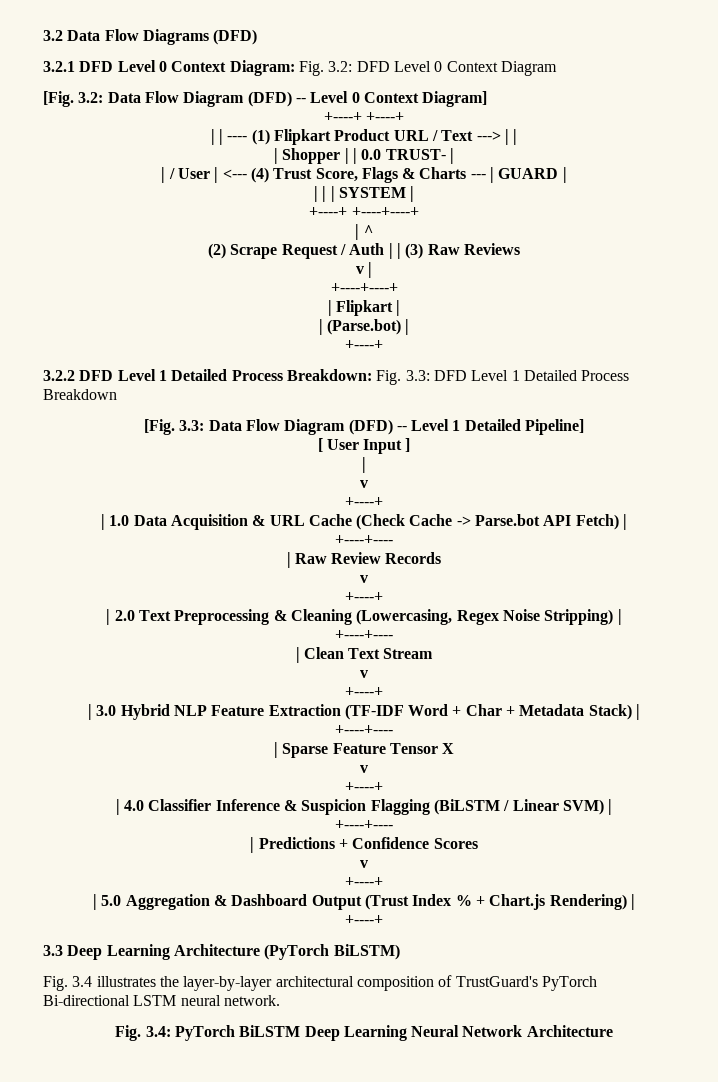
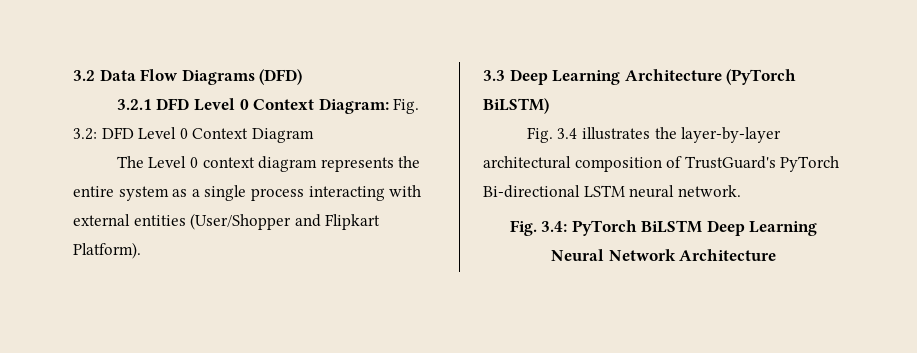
- [Fig. 3.2: Data Flow Diagram (DFD) -- Level 0 Context Diagram]
- +----+ +----+
- | | ---- (1) Flipkart Product URL / Text ---> | |
- | Shopper | | 0.0 TRUST- |
- | / User | <--- (4) Trust Score, Flags & Charts --- | GUARD |
- | | | SYSTEM |
- +----+ +----+----+
- | ^
- (2) Scrape Request / Auth | | (3) Raw Reviews
- v |
- +----+----+
- | Flipkart |
- | (Parse.bot) |
- +----+
- 3.2.2 DFD Level 1 Detailed Process Breakdown: Fig. 3.3: DFD Level 1 Detailed Process Breakdown
- [Fig. 3.3: Data Flow Diagram (DFD) -- Level 1 Detailed Pipeline]
- [ User Input ]
- |
- v
- +----+
- | 1.0 Data Acquisition & URL Cache (Check Cache -> Parse.bot API Fetch) |
- +----+----
- | Raw Review Records
- v
- +----+
- | 2.0 Text Preprocessing & Cleaning (Lowercasing, Regex Noise Stripping) |
- +----+----
- | Clean Text Stream
- v
- +----+
- | 3.0 Hybrid NLP Feature Extraction (TF-IDF Word + Char + Metadata Stack) |
- +----+----
- | Sparse Feature Tensor X
- v
- +----+
- | 4.0 Classifier Inference & Suspicion Flagging (BiLSTM / Linear SVM) |
- +----+----
- | Predictions + Confidence Scores
- v
- +----+
- | 5.0 Aggregation & Dashboard Output (Trust Index % + Chart.js Rendering) |
- +----+
+ The Level 0 context diagram represents the entire system as a single process interacting with external entities (User/Shopper and Flipkart Platform).

